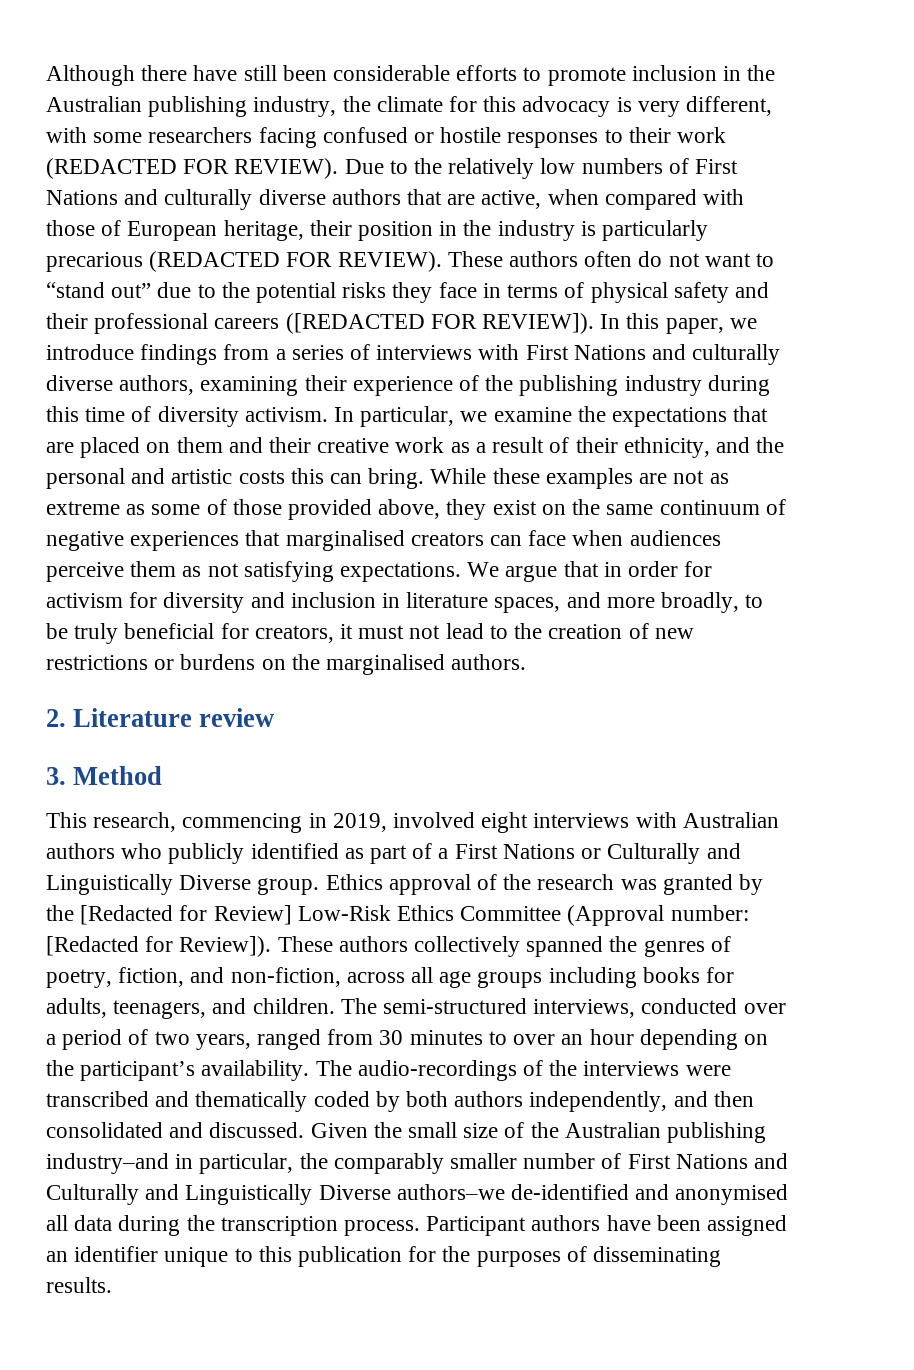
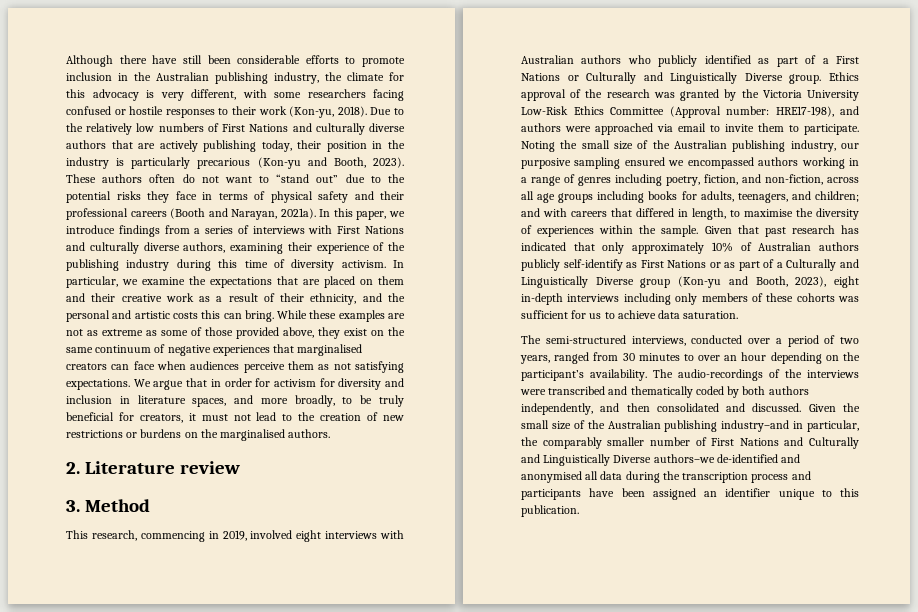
- Although there have still been considerable efforts to promote inclusion in the Australian publishing industry, the climate for this advocacy is very different, with some researchers facing confused or hostile responses to their work (REDACTED FOR REVIEW).
+ Although there have still been considerable efforts to promote inclusion in the Australian publishing industry, the climate for this advocacy is very different, with some researchers facing confused or hostile responses to their work (Kon-yu, 2018).
- Due to the relatively low numbers of First Nations and culturally diverse authors that are active, when compared with those of European heritage, their position in the industry is particularly precarious (REDACTED FOR REVIEW).
+ Due to the relatively low numbers of First Nations and culturally diverse authors that are actively publishing today, their position in the industry is particularly precarious (Kon-yu and Booth, 2023).
- These authors often do not want to “stand out” due to the potential risks they face in terms of physical safety and their professional careers ([REDACTED FOR REVIEW]).
+ These authors often do not want to “stand out” due to the potential risks they face in terms of physical safety and their professional careers (Booth and Narayan, 2021a).
- Ethics approval of the research was granted by the [Redacted for Review] Low-Risk Ethics Committee (Approval number: [Redacted for Review]). These authors collectively spanned the genres of poetry, fiction, and non-fiction, across all age groups including books for adults, teenagers, and children. The semi-structured interviews, conducted over a period of two years, ranged from 30 minutes to over an hour depending on the participant’s availability.
+ Ethics approval of the research was granted by the Victoria University Low-Risk Ethics Committee (Approval number: HRE17-198), and authors were approached via email to invite them to participate. Noting the small size of the Australian publishing industry, our purposive sampling ensured we encompassed authors working in a range of genres including poetry, fiction, and non-fiction, across all age groups including books for adults, teenagers, and children; and with careers that differed in length, to maximise the diversity of experiences within the sample. Given that past research has indicated that only approximately 10% of Australian authors publicly self-identify as First Nations or as part of a Culturally and Linguistically Diverse group (Kon-yu and Booth, 2023), eight in-depth interviews including only members of these cohorts was sufficient for us to achieve data saturation.
+ The semi-structured interviews, conducted over a period of two years, ranged from 30 minutes to over an hour depending on the participant’s availability.
- Given the small size of the Australian publishing industry–and in particular, the comparably smaller number of First Nations and Culturally and Linguistically Diverse authors–we de-identified and anonymised all data during the transcription process. Participant authors have been assigned an identifier unique to this publication for the purposes of disseminating results.
+ Given the small size of the Australian publishing industry–and in particular, the comparably smaller number of First Nations and Culturally and Linguistically Diverse authors–we de-identified and anonymised all data during the transcription process and participants have been assigned an identifier unique to this publication.

